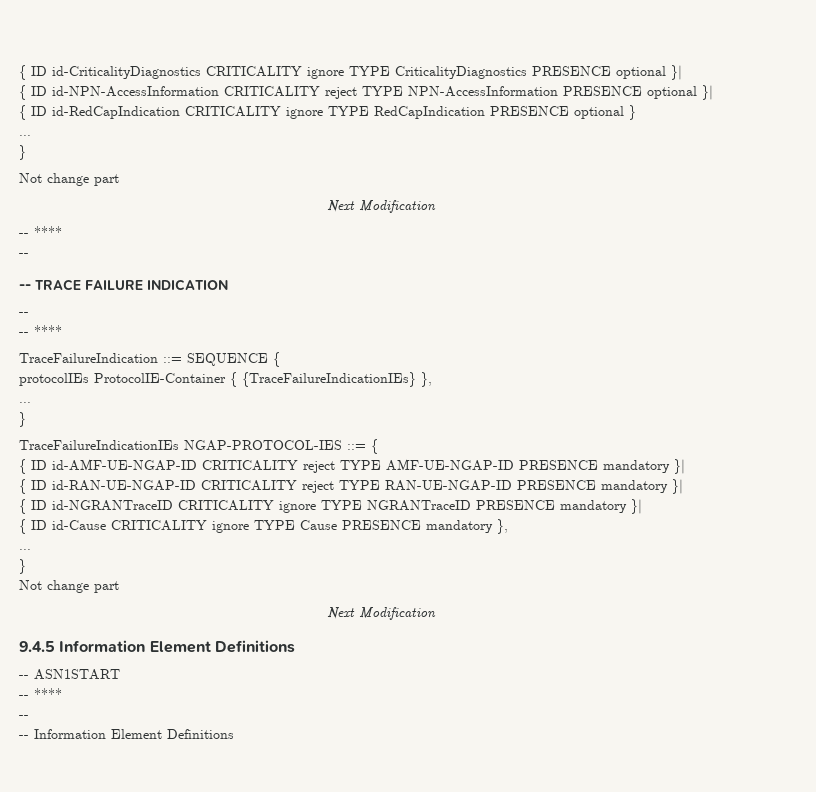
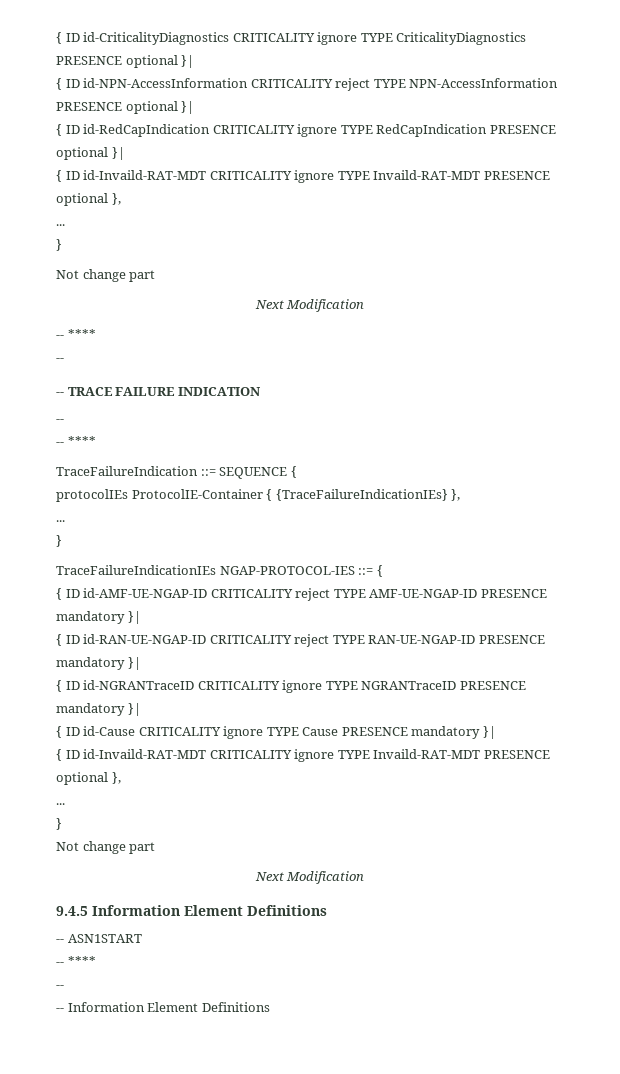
- { ID id-RedCapIndication CRITICALITY ignore TYPE RedCapIndication PRESENCE optional }
+ { ID id-RedCapIndication CRITICALITY ignore TYPE RedCapIndication PRESENCE optional }|
+ { ID id-Invaild-RAT-MDT CRITICALITY ignore TYPE Invaild-RAT-MDT PRESENCE optional },
- { ID id-Cause CRITICALITY ignore TYPE Cause PRESENCE mandatory },
+ { ID id-Cause CRITICALITY ignore TYPE Cause PRESENCE mandatory }|
+ { ID id-Invaild-RAT-MDT CRITICALITY ignore TYPE Invaild-RAT-MDT PRESENCE optional },

